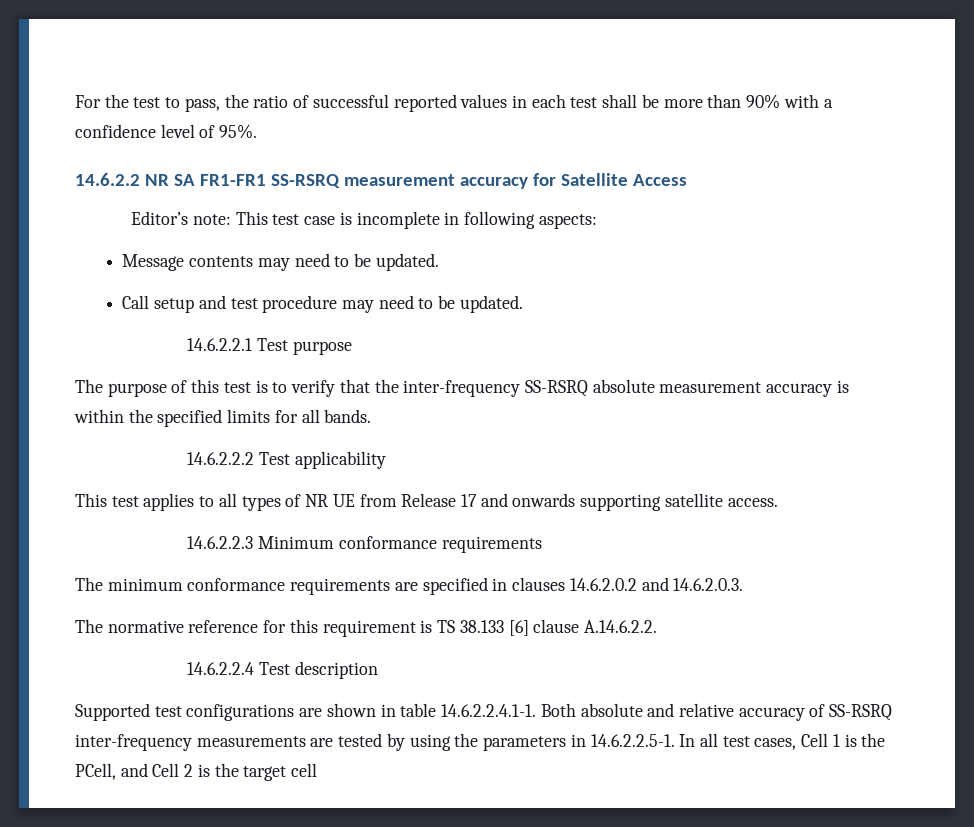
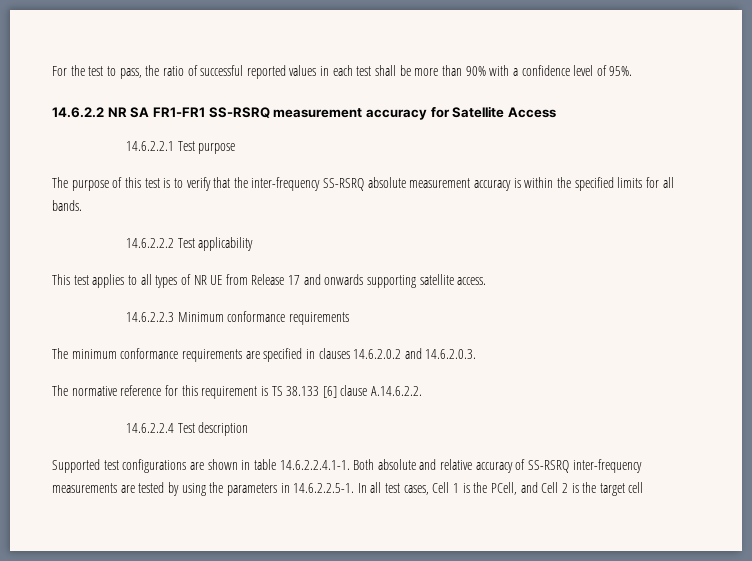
- Editor’s note: This test case is incomplete in following aspects:
- Message contents may need to be updated.
- Call setup and test procedure may need to be updated.

